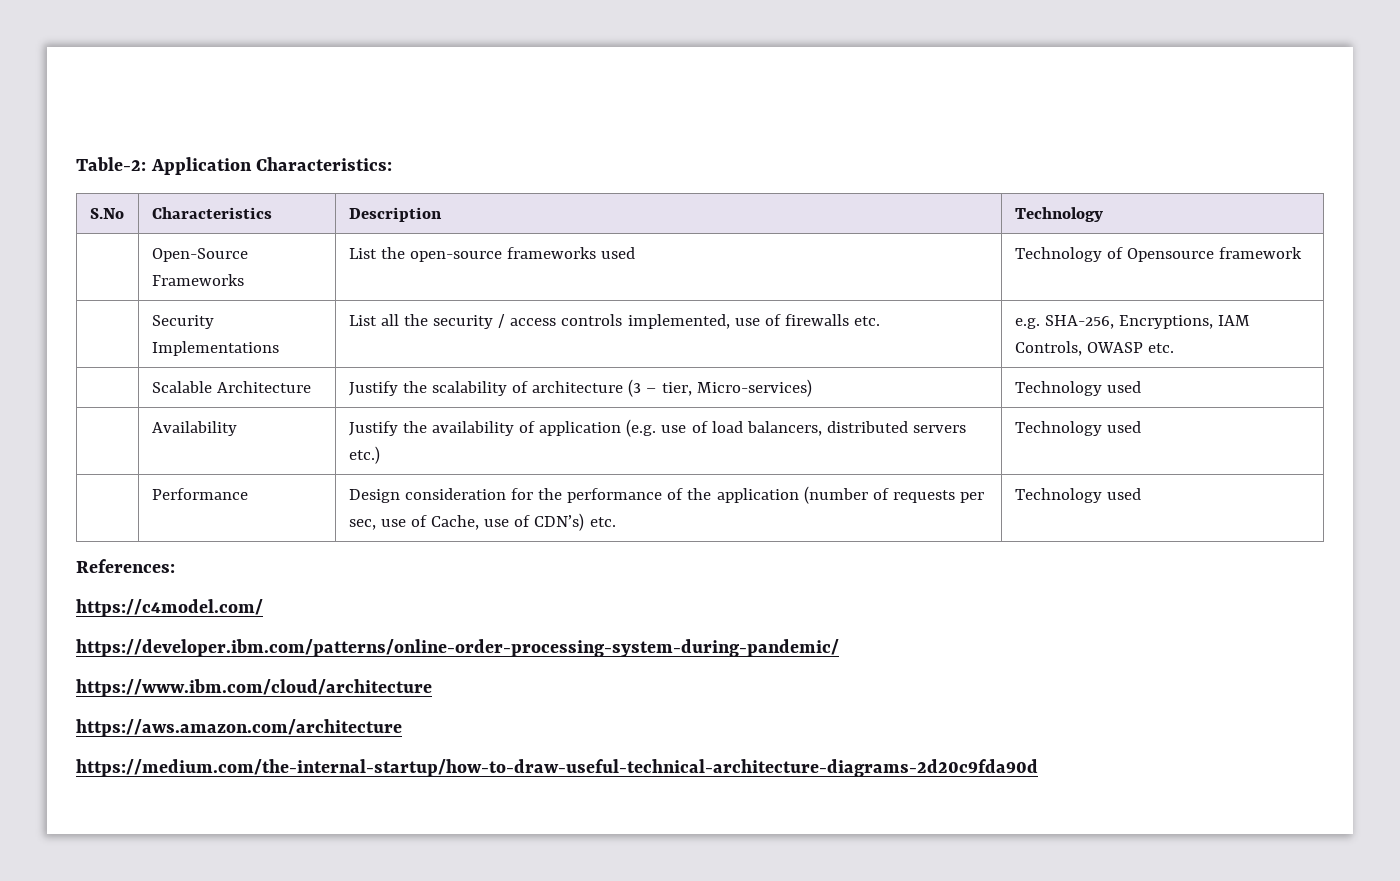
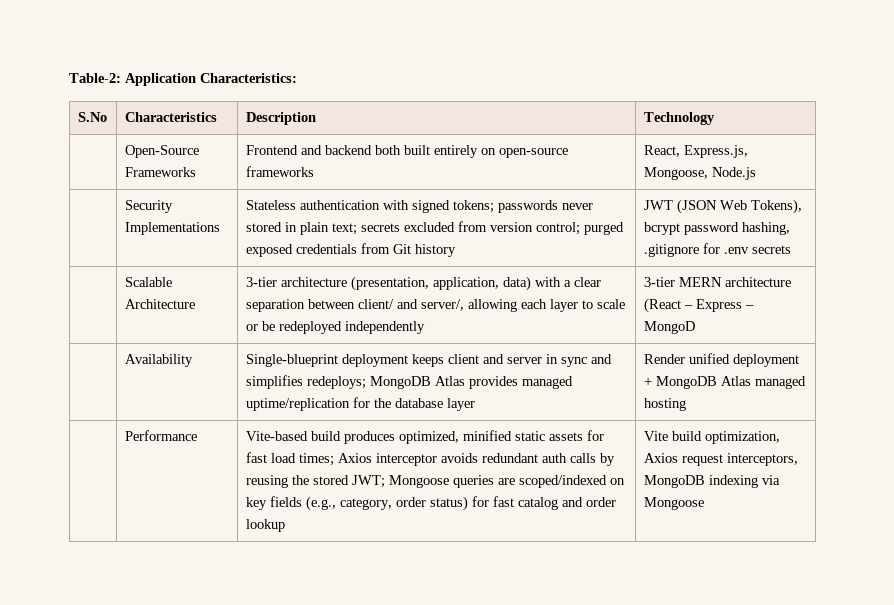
- | Open-Source Frameworks | List the open-source frameworks used | Technology of Opensource framework
- | Security Implementations | List all the security / access controls implemented, use of firewalls etc. | e.g. SHA-256, Encryptions, IAM Controls, OWASP etc.
- | Scalable Architecture | Justify the scalability of architecture (3 – tier, Micro-services) | Technology used
- | Availability | Justify the availability of application (e.g. use of load balancers, distributed servers etc.) | Technology used
- | Performance | Design consideration for the performance of the application (number of requests per sec, use of Cache, use of CDN’s) etc. | Technology used
- References:
- https://c4model.com/
- https://developer.ibm.com/patterns/online-order-processing-system-during-pandemic/
- https://www.ibm.com/cloud/architecture
- https://aws.amazon.com/architecture
- https://medium.com/the-internal-startup/how-to-draw-useful-technical-architecture-diagrams-2d20c9fda90d
+ | Open-Source Frameworks | Frontend and backend both built entirely on open-source frameworks | React, Express.js, Mongoose, Node.js
+ | Security Implementations | Stateless authentication with signed tokens; passwords never stored in plain text; secrets excluded from version control; purged exposed credentials from Git history | JWT (JSON Web Tokens), bcrypt password hashing, .gitignore for .env secrets
+ | Scalable Architecture | 3-tier architecture (presentation, application, data) with a clear separation between client/ and server/, allowing each layer to scale or be redeployed independently | 3-tier MERN architecture (React – Express – MongoD
+ | Availability | Single-blueprint deployment keeps client and server in sync and simplifies redeploys; MongoDB Atlas provides managed uptime/replication for the database layer | Render unified deployment + MongoDB Atlas managed hosting
+ | Performance | Vite-based build produces optimized, minified static assets for fast load times; Axios interceptor avoids redundant auth calls by reusing the stored JWT; Mongoose queries are scoped/indexed on key fields (e.g., category, order status) for fast catalog and order lookup | Vite build optimization, Axios request interceptors, MongoDB indexing via Mongoose

